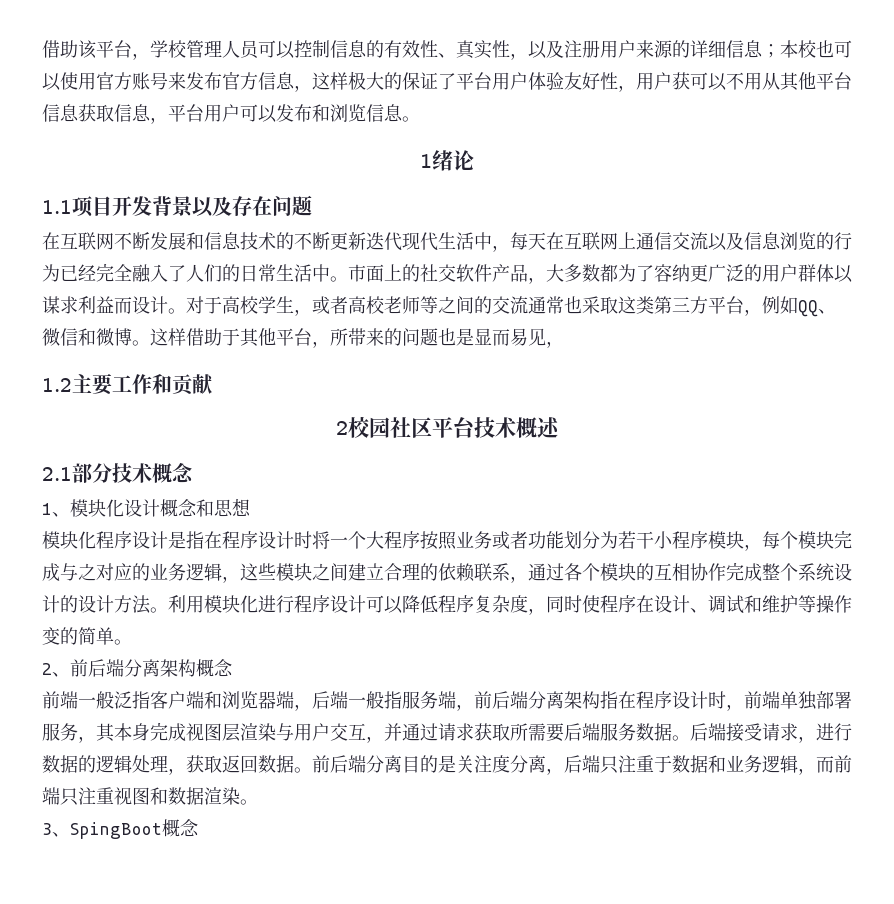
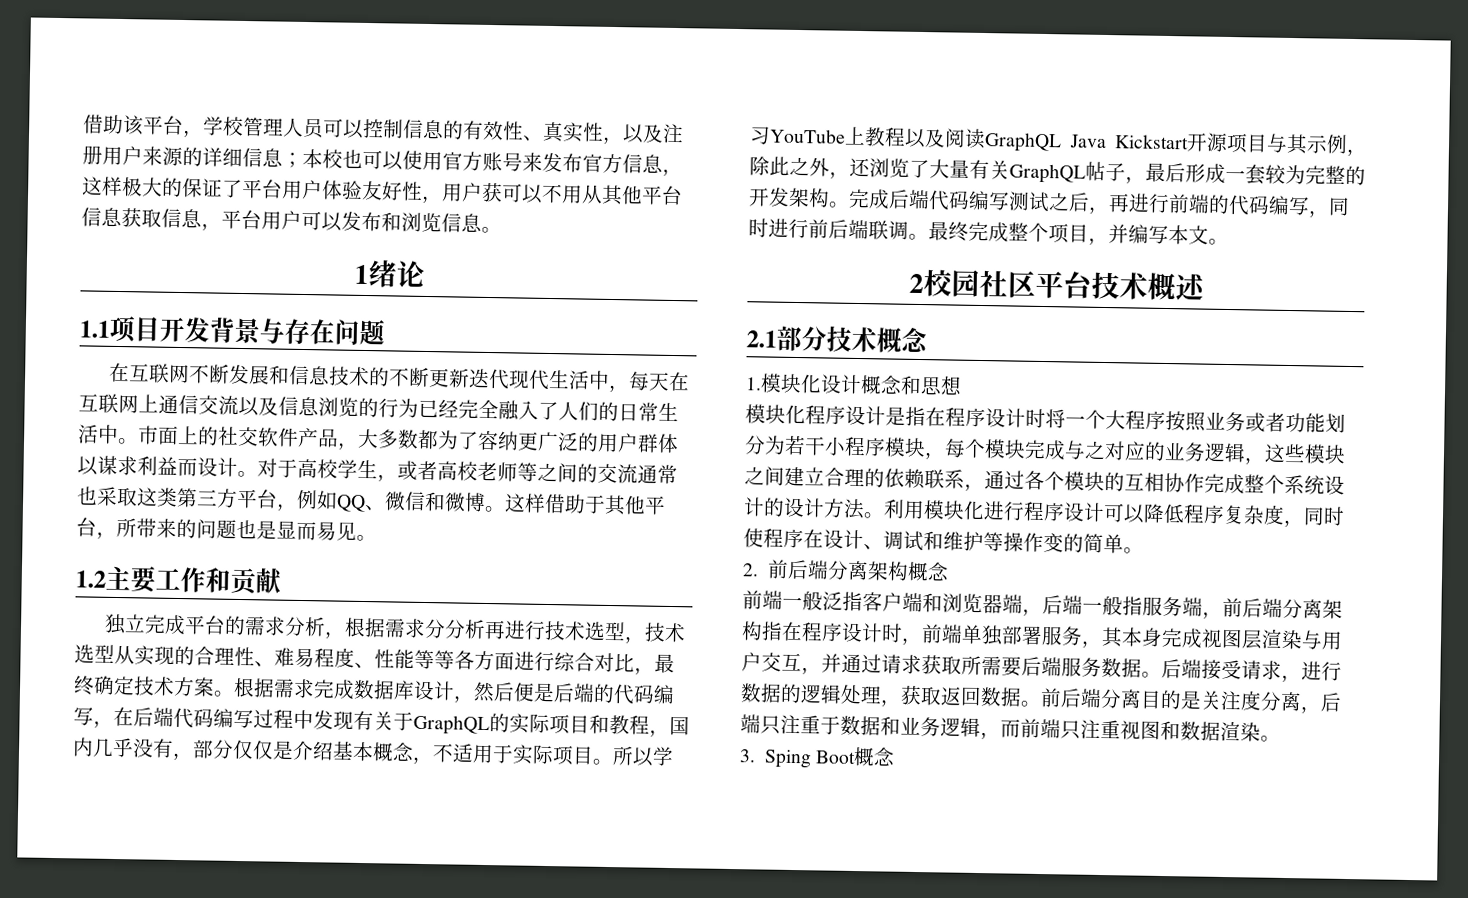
- 1.1项目开发背景以及存在问题
+ 1.1项目开发背景与存在问题
- 这样借助于其他平台，所带来的问题也是显而易见，
+ 这样借助于其他平台，所带来的问题也是显而易见。
+ 独立完成平台的需求分析，根据需求分分析再进行技术选型，技术选型从实现的合理性、难易程度、性能等等各方面进行综合对比，最终确定技术方案。根据需求完成数据库设计，然后便是后端的代码编写，在后端代码编写过程中发现有关于GraphQL的实际项目和教程，国内几乎没有，部分仅仅是介绍基本概念，不适用于实际项目。所以学习YouTube上教程以及阅读GraphQL Java Kickstart开源项目与其示例，除此之外，还浏览了大量有关GraphQL帖子，最后形成一套较为完整的开发架构。完成后端代码编写测试之后，再进行前端的代码编写，同时进行前后端联调。最终完成整个项目，并编写本文。
- 1、模块化设计概念和思想
+ 1.模块化设计概念和思想
- 2、前后端分离架构概念
+ 2.前后端分离架构概念
- 3、SpingBoot概念
+ 3. Sping Boot概念

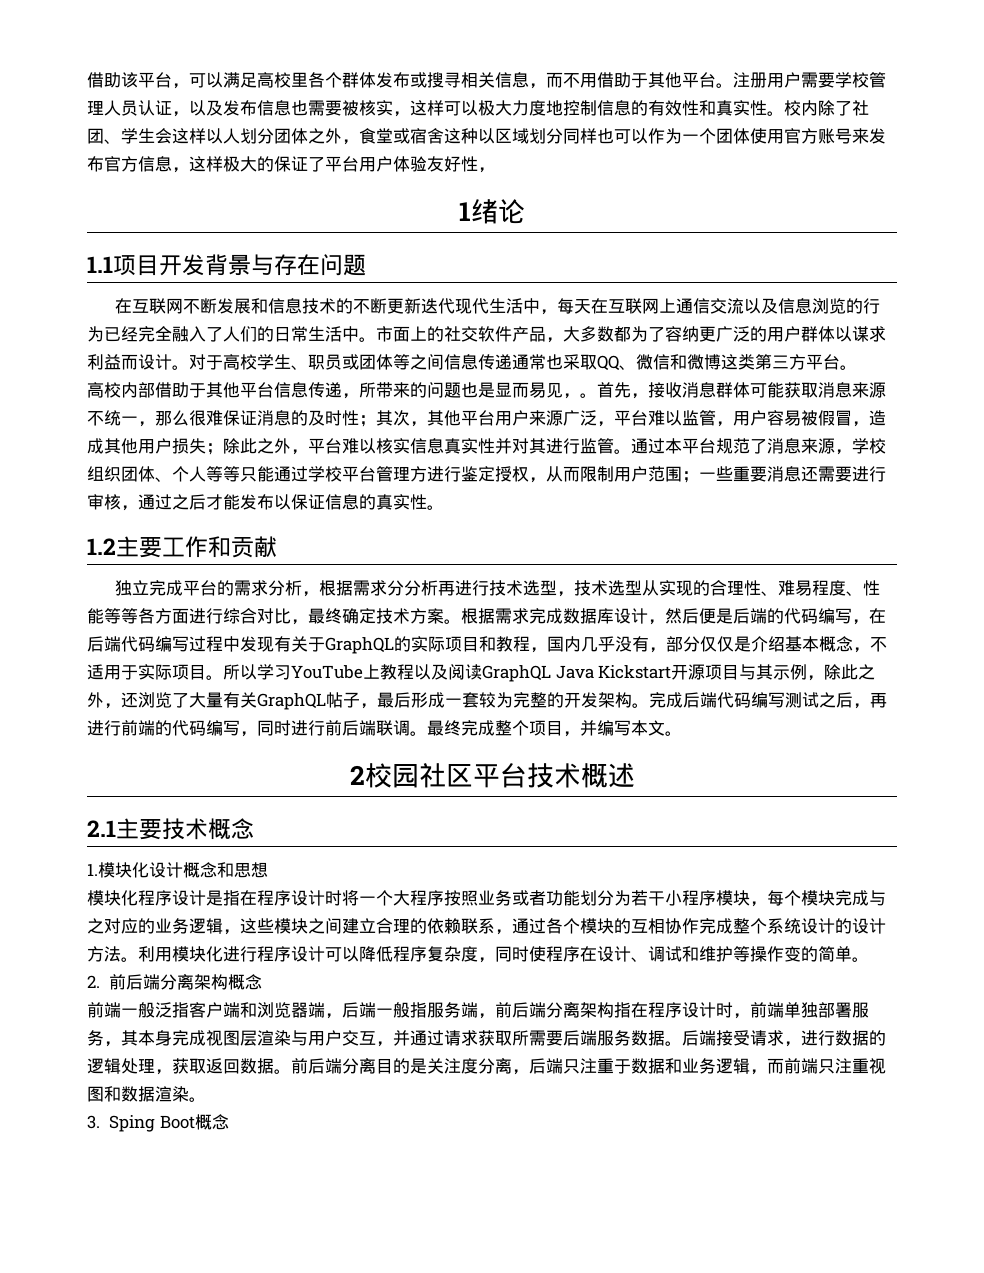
- 借助该平台，学校管理人员可以控制信息的有效性、真实性，以及注册用户来源的详细信息；本校也可以使用官方账号来发布官方信息，这样极大的保证了平台用户体验友好性，用户获可以不用从其他平台信息获取信息，平台用户可以发布和浏览信息。
+ 借助该平台，可以满足高校里各个群体发布或搜寻相关信息，而不用借助于其他平台。注册用户需要学校管理人员认证，以及发布信息也需要被核实，这样可以极大力度地控制信息的有效性和真实性。校内除了社团、学生会这样以人划分团体之外，食堂或宿舍这种以区域划分同样也可以作为一个团体使用官方账号来发布官方信息，这样极大的保证了平台用户体验友好性，
- 对于高校学生，或者高校老师等之间的交流通常也采取这类第三方平台，例如QQ、微信和微博。这样借助于其他平台，所带来的问题也是显而易见。
+ 对于高校学生、职员或团体等之间信息传递通常也采取QQ、微信和微博这类第三方平台。
+ 高校内部借助于其他平台信息传递，所带来的问题也是显而易见，。首先，接收消息群体可能获取消息来源不统一，那么很难保证消息的及时性；其次，其他平台用户来源广泛，平台难以监管，用户容易被假冒，造成其他用户损失；除此之外，平台难以核实信息真实性并对其进行监管。通过本平台规范了消息来源，学校组织团体、个人等等只能通过学校平台管理方进行鉴定授权，从而限制用户范围；一些重要消息还需要进行审核，通过之后才能发布以保证信息的真实性。
- 2.1部分技术概念
+ 2.1主要技术概念

